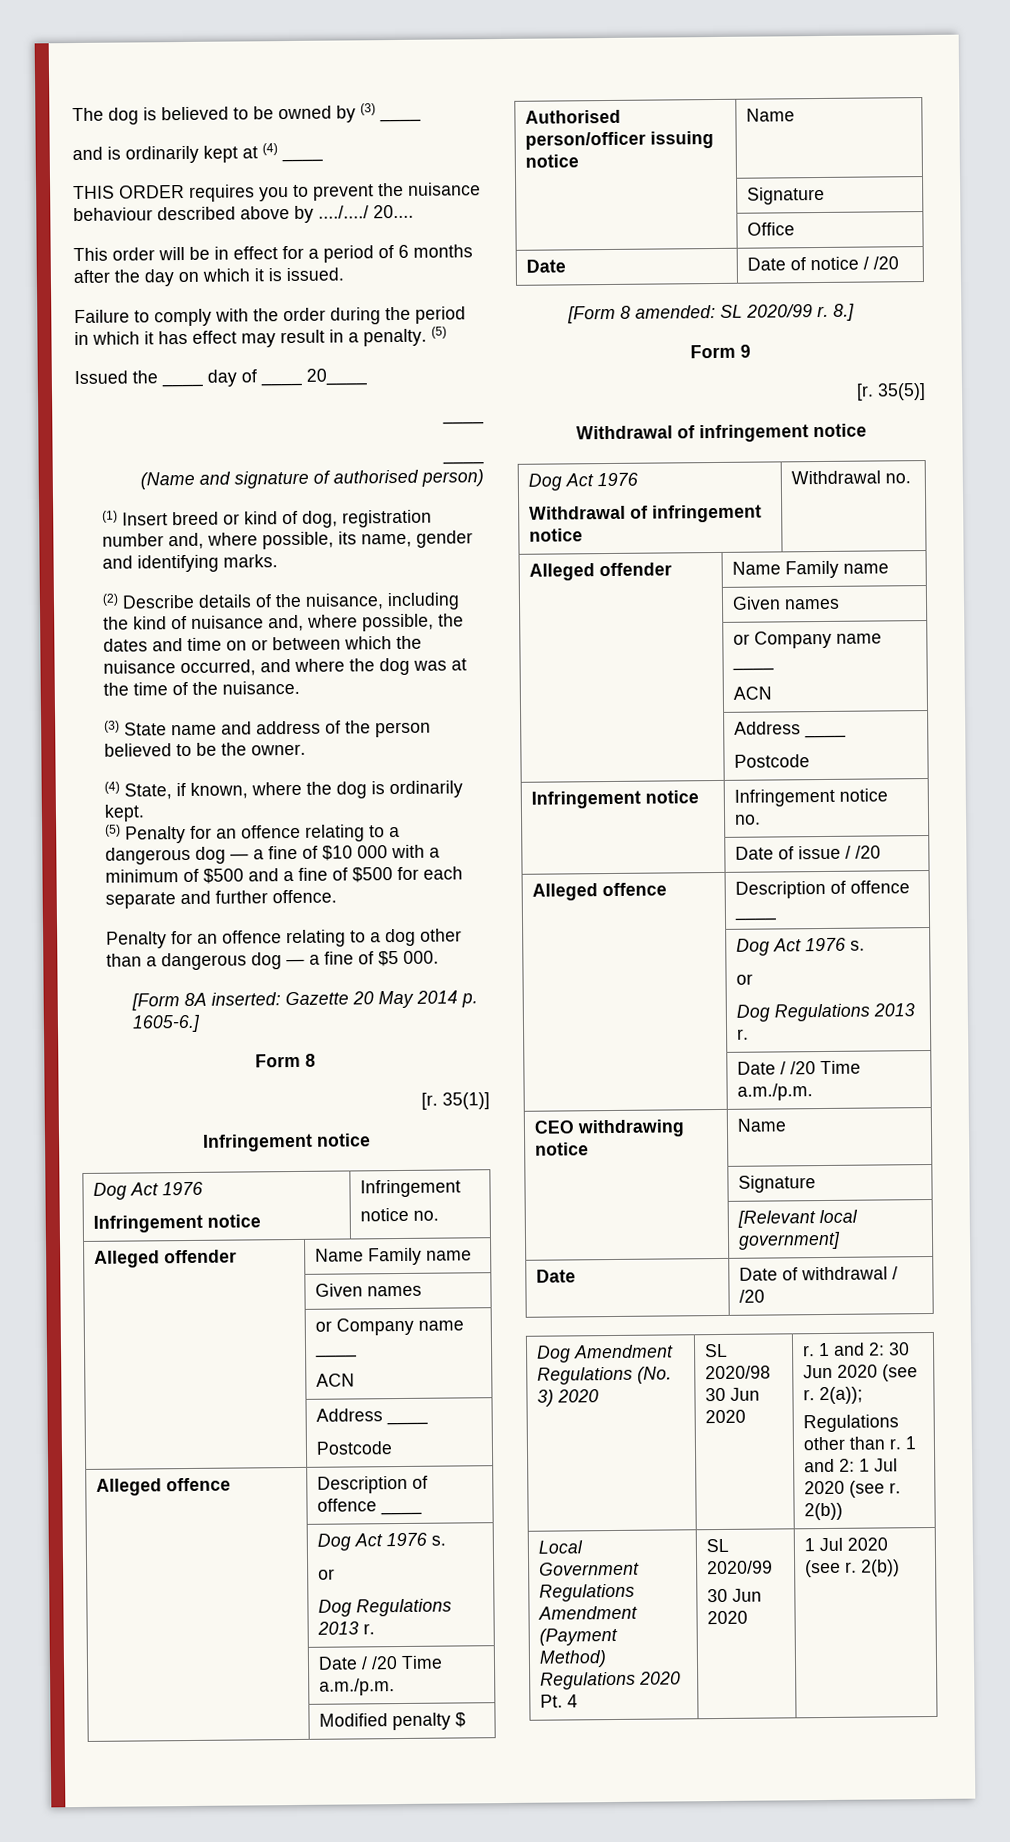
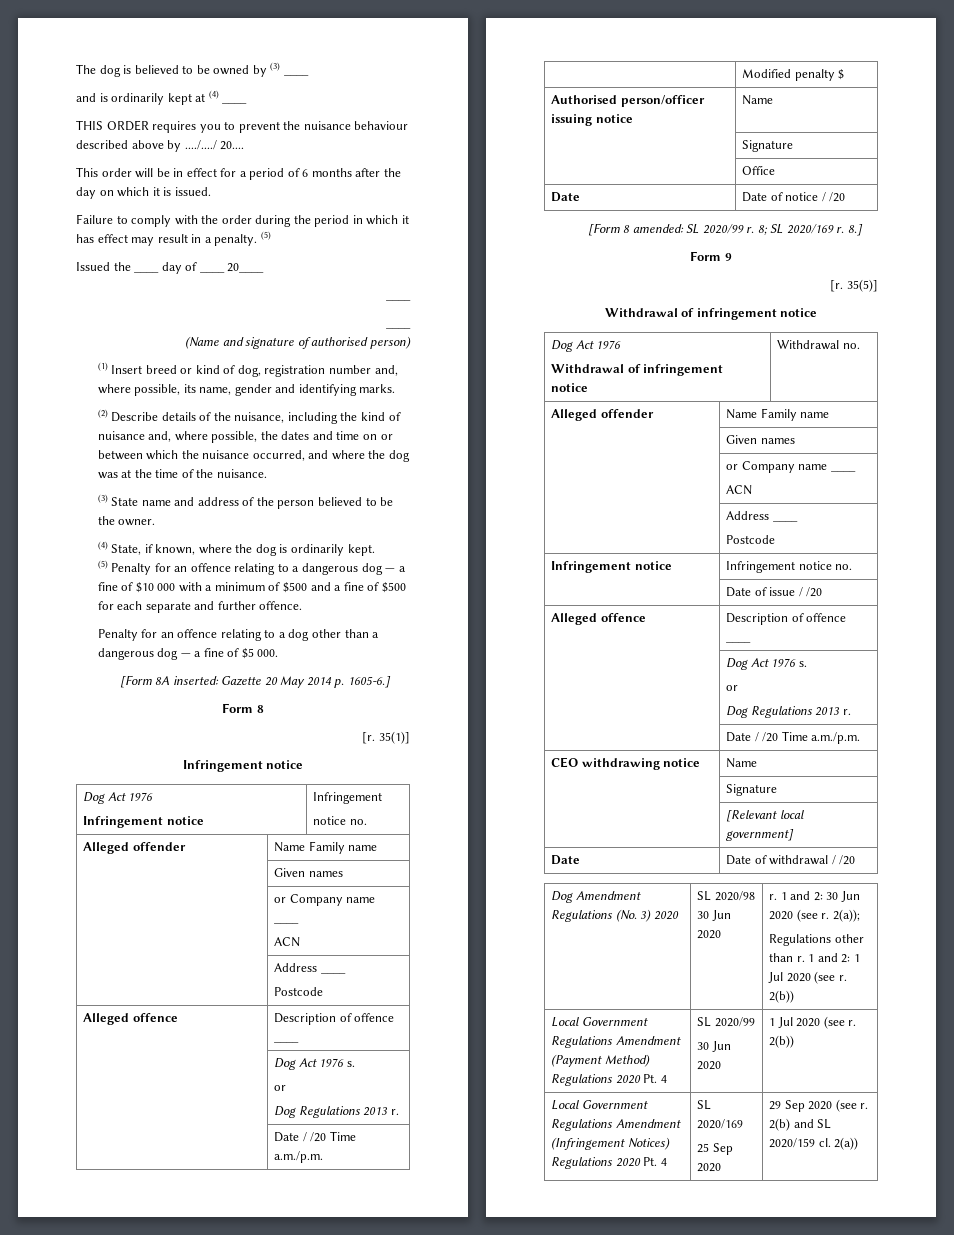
+ 8; SL 2020/169 r.
+ Local Government Regulations Amendment (Infringement Notices) Regulations 2020 Pt. 4 | SL 2020/169
+ 25 Sep 2020 | 29 Sep 2020 (see r. 2(b) and SL 2020/159 cl. 2(a))

